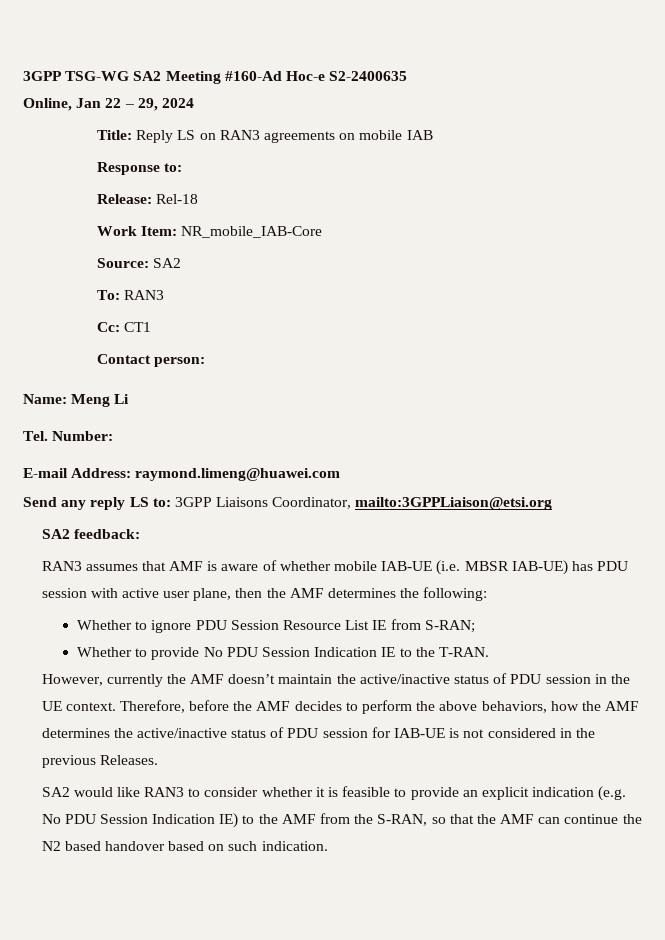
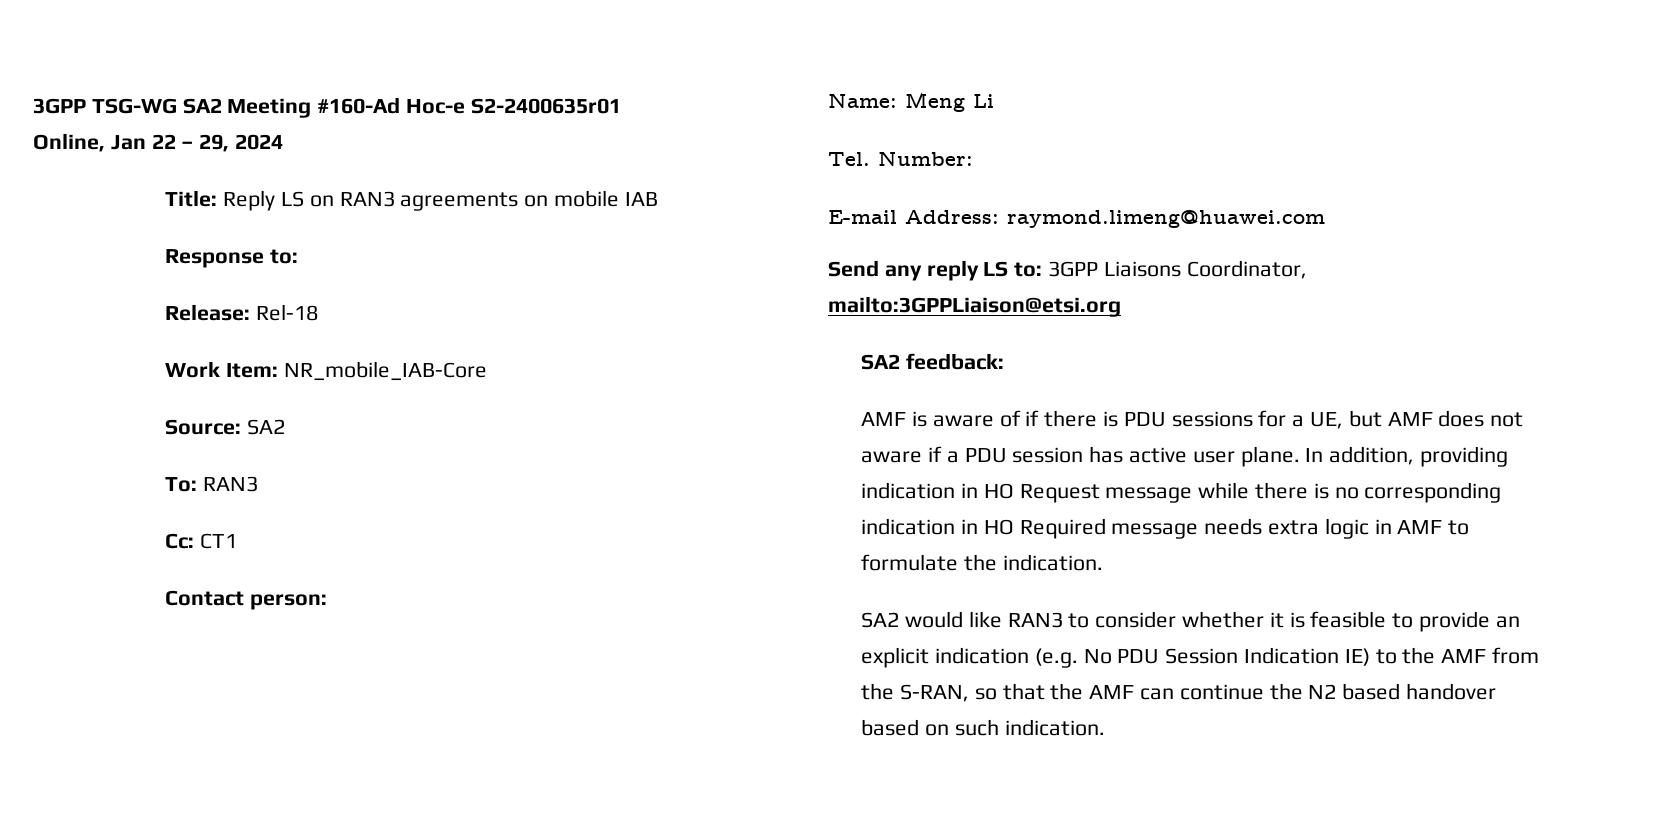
- 3GPP TSG-WG SA2 Meeting #160-Ad Hoc-e S2-2400635
+ 3GPP TSG-WG SA2 Meeting #160-Ad Hoc-e S2-2400635r01
- RAN3 assumes that AMF is aware of whether mobile IAB-UE (i.e. MBSR IAB-UE) has PDU session with active user plane, then the AMF determines the following:
- Whether to ignore PDU Session Resource List IE from S-RAN;
- Whether to provide No PDU Session Indication IE to the T-RAN.
- However, currently the AMF doesn’t maintain the active/inactive status of PDU session in the UE context. Therefore, before the AMF decides to perform the above behaviors, how the AMF determines the active/inactive status of PDU session for IAB-UE is not considered in the previous Releases.
+ AMF is aware of if there is PDU sessions for a UE, but AMF does not aware if a PDU session has active user plane. In addition, providing indication in HO Request message while there is no corresponding indication in HO Required message needs extra logic in AMF to formulate the indication.

